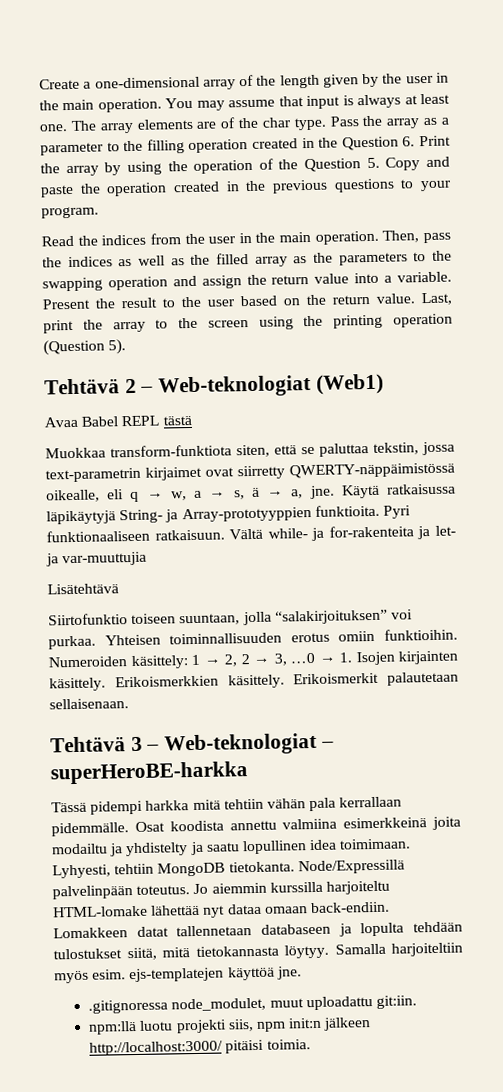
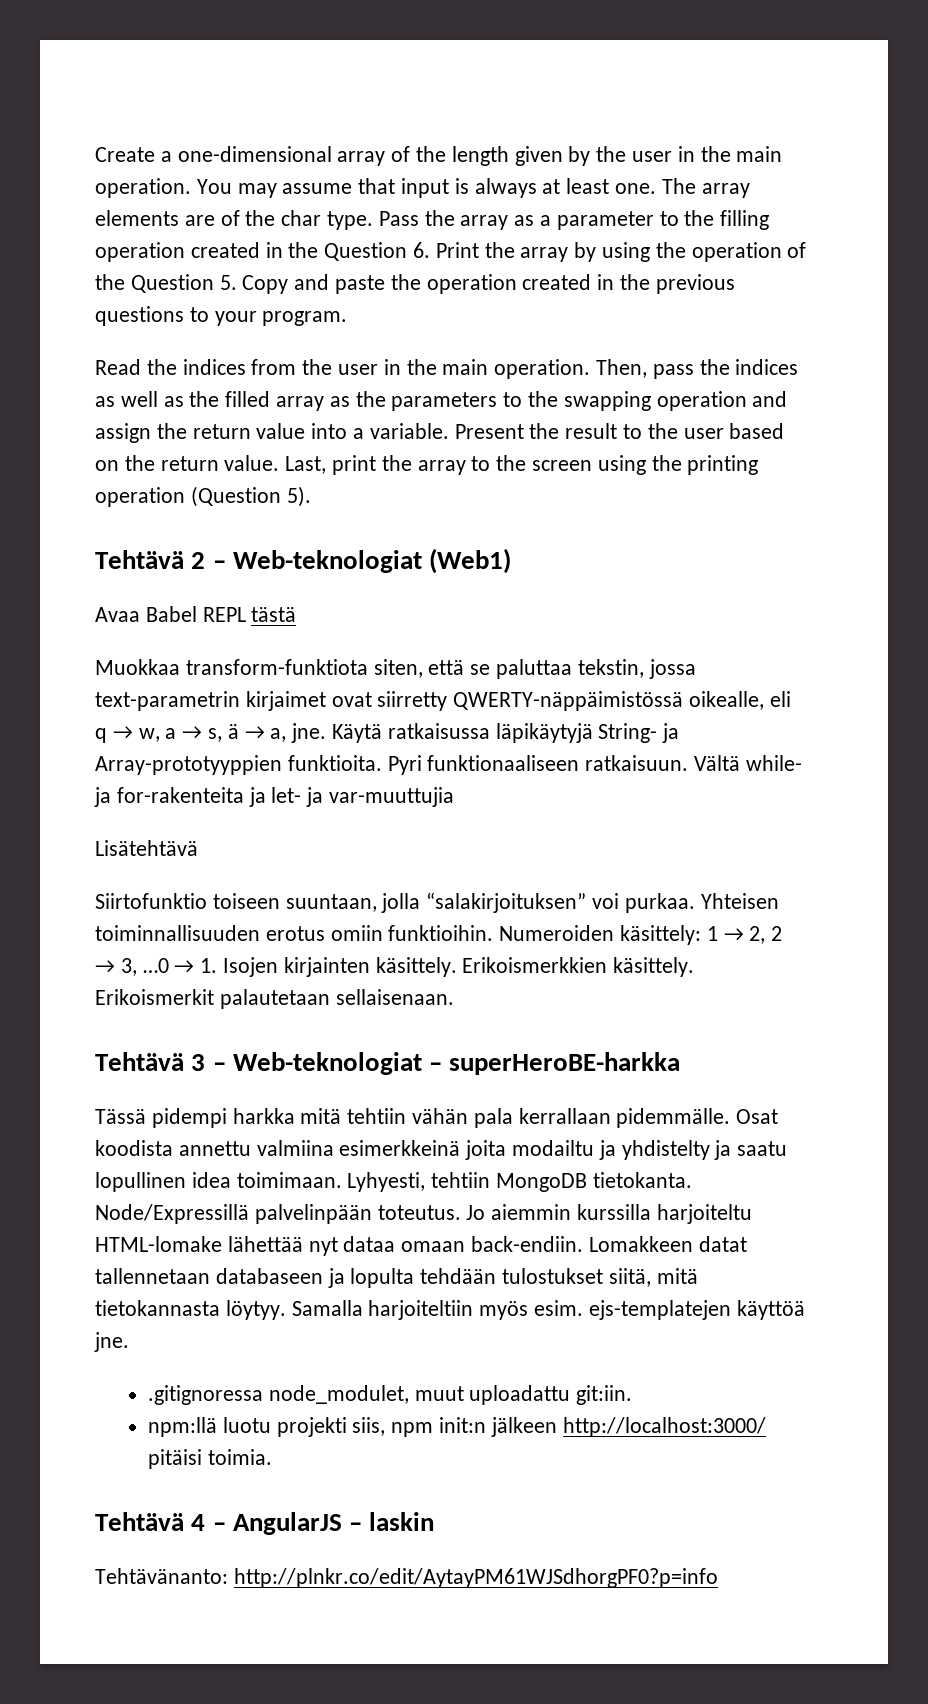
+ Tehtävä 4 – AngularJS – laskin
+ Tehtävänanto: http://plnkr.co/edit/AytayPM61WJSdhorgPF0?p=info

